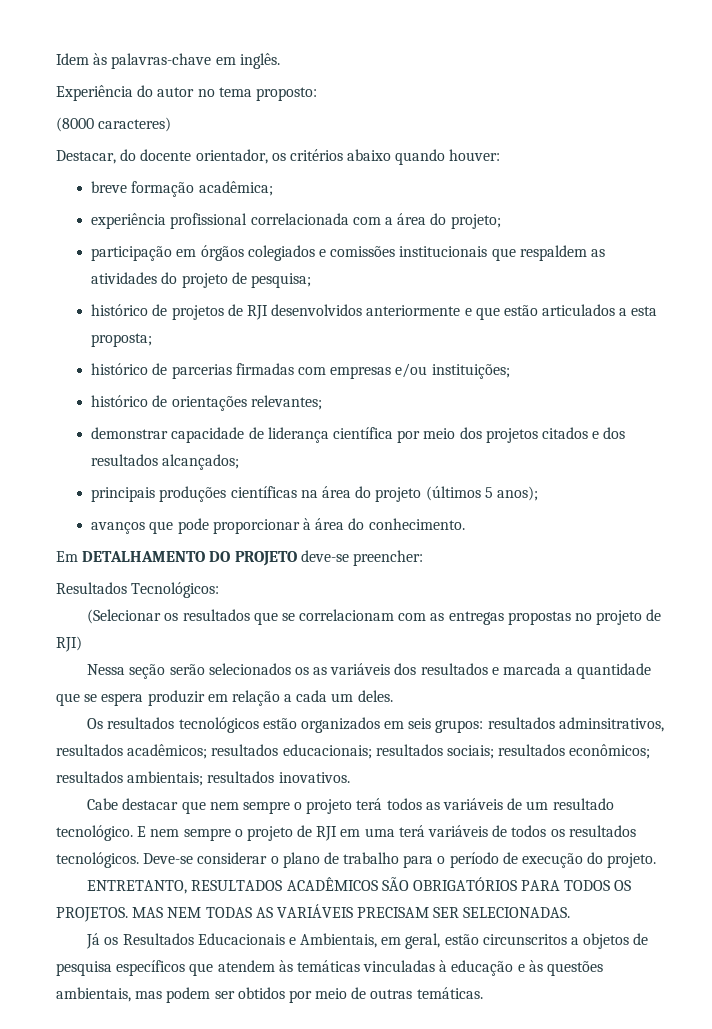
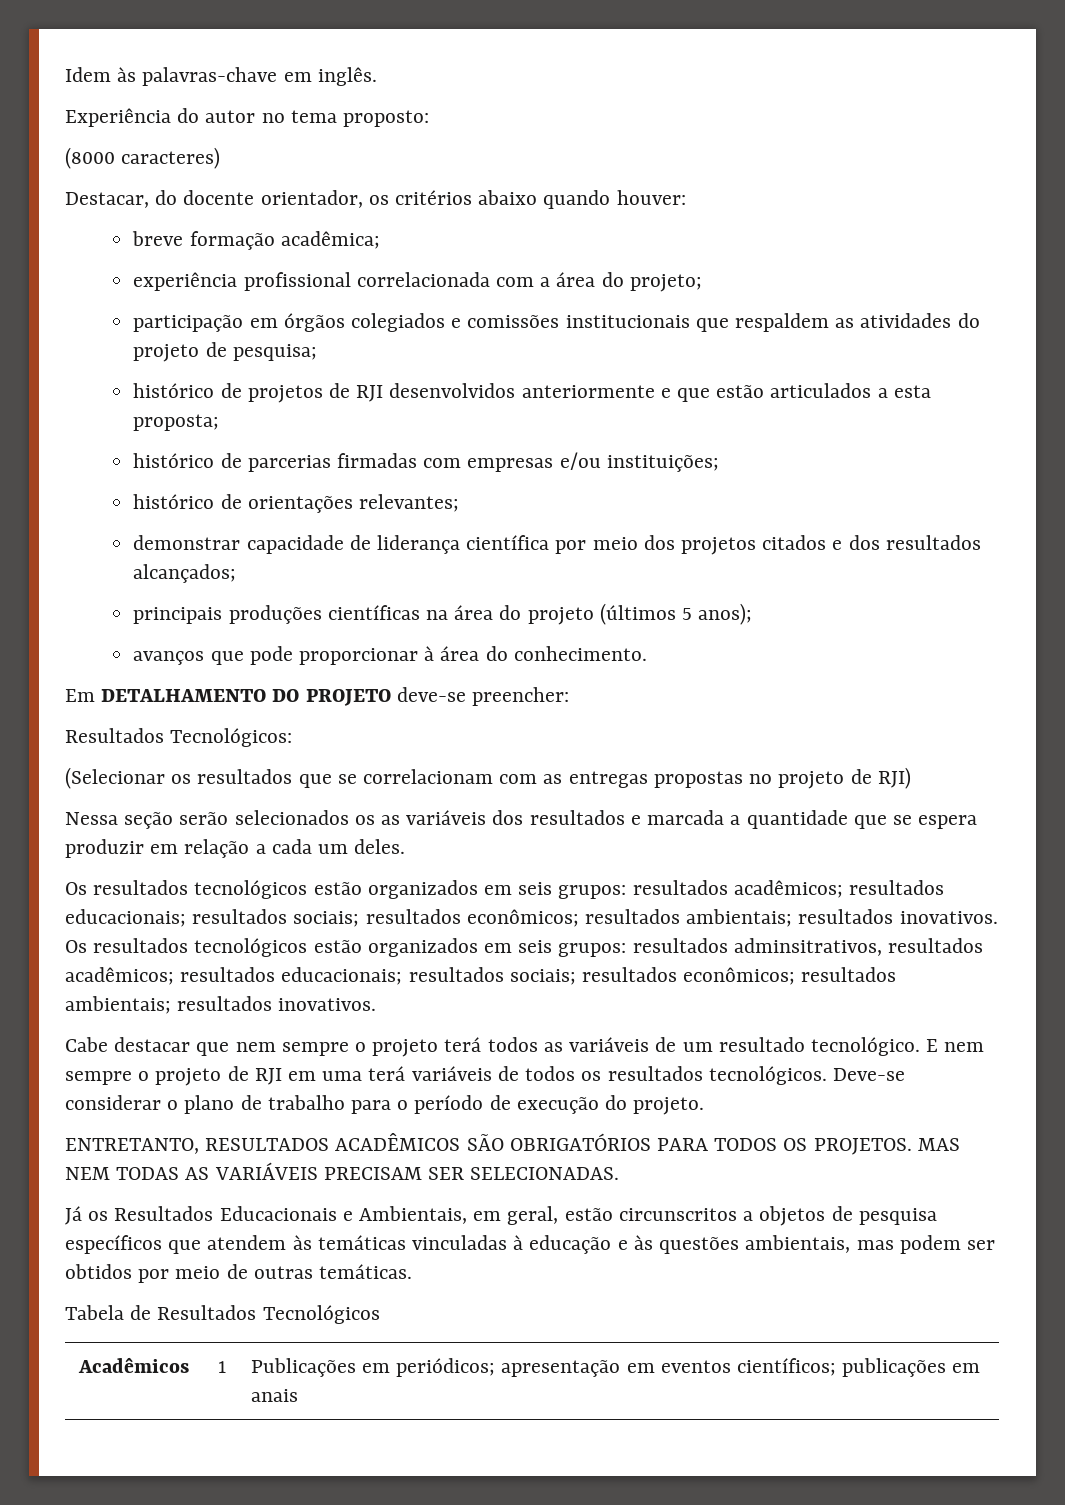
- Os resultados tecnológicos estão organizados em seis grupos: resultados adminsitrativos, resultados acadêmicos; resultados educacionais; resultados sociais; resultados econômicos; resultados ambientais; resultados inovativos.
+ Os resultados tecnológicos estão organizados em seis grupos: resultados acadêmicos; resultados educacionais; resultados sociais; resultados econômicos; resultados ambientais; resultados inovativos. Os resultados tecnológicos estão organizados em seis grupos: resultados adminsitrativos, resultados acadêmicos; resultados educacionais; resultados sociais; resultados econômicos; resultados ambientais; resultados inovativos.
+ Tabela de Resultados Tecnológicos
+ Acadêmicos | 1 | Publicações em periódicos; apresentação em eventos científicos; publicações em anais

